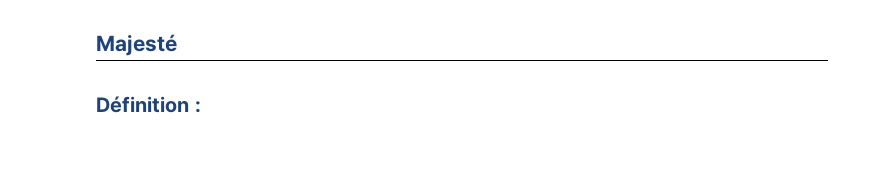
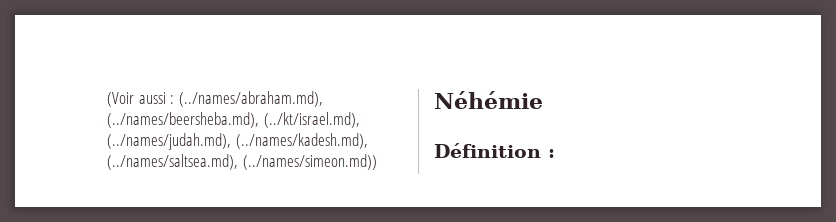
- Majesté
+ (Voir aussi : (../names/abraham.md), (../names/beersheba.md), (../kt/israel.md), (../names/judah.md), (../names/kadesh.md), (../names/saltsea.md), (../names/simeon.md))
+ Néhémie

